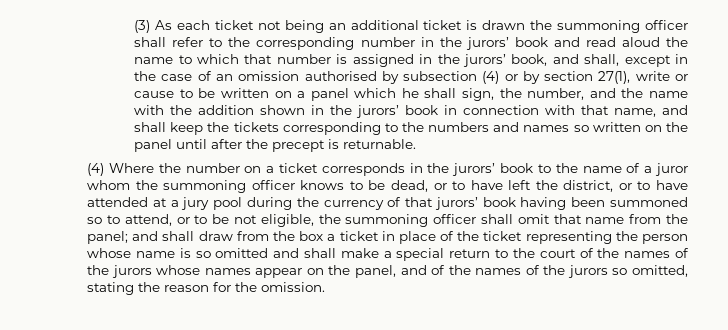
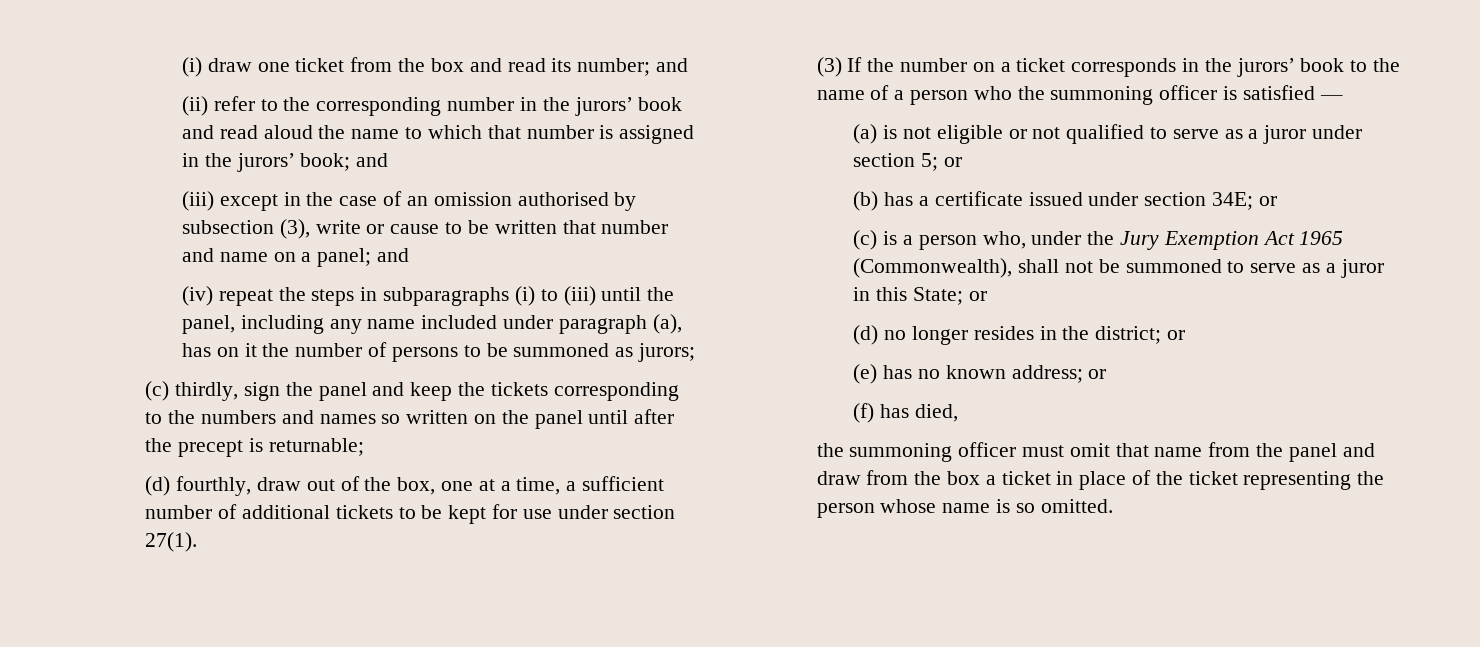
- (3) As each ticket not being an additional ticket is drawn the summoning officer shall refer to the corresponding number in the jurors’ book and read aloud the name to which that number is assigned in the jurors’ book, and shall, except in the case of an omission authorised by subsection (4) or by section 27(1), write or cause to be written on a panel which he shall sign, the number, and the name with the addition shown in the jurors’ book in connection with that name, and shall keep the tickets corresponding to the numbers and names so written on the panel until after the precept is returnable.
- (4) Where the number on a ticket corresponds in the jurors’ book to the name of a juror whom the summoning officer knows to be dead, or to have left the district, or to have attended at a jury pool during the currency of that jurors’ book having been summoned so to attend, or to be not eligible, the summoning officer shall omit that name from the panel; and shall draw from the box a ticket in place of the ticket representing the person whose name is so omitted and shall make a special return to the court of the names of the jurors whose names appear on the panel, and of the names of the jurors so omitted, stating the reason for the omission.
+ (i) draw one ticket from the box and read its number; and
+ (ii) refer to the corresponding number in the jurors’ book and read aloud the name to which that number is assigned in the jurors’ book; and
+ (iii) except in the case of an omission authorised by subsection (3), write or cause to be written that number and name on a panel; and
+ (iv) repeat the steps in subparagraphs (i) to (iii) until the panel, including any name included under paragraph (a), has on it the number of persons to be summoned as jurors;
+ (c) thirdly, sign the panel and keep the tickets corresponding to the numbers and names so written on the panel until after the precept is returnable;
+ (d) fourthly, draw out of the box, one at a time, a sufficient number of additional tickets to be kept for use under section 27(1).
+ (3) If the number on a ticket corresponds in the jurors’ book to the name of a person who the summoning officer is satisfied —
+ (a) is not eligible or not qualified to serve as a juror under section 5; or
+ (b) has a certificate issued under section 34E; or
+ (c) is a person who, under the Jury Exemption Act 1965 (Commonwealth), shall not be summoned to serve as a juror in this State; or
+ (d) no longer resides in the district; or
+ (e) has no known address; or
+ (f) has died,
+ the summoning officer must omit that name from the panel and draw from the box a ticket in place of the ticket representing the person whose name is so omitted.

